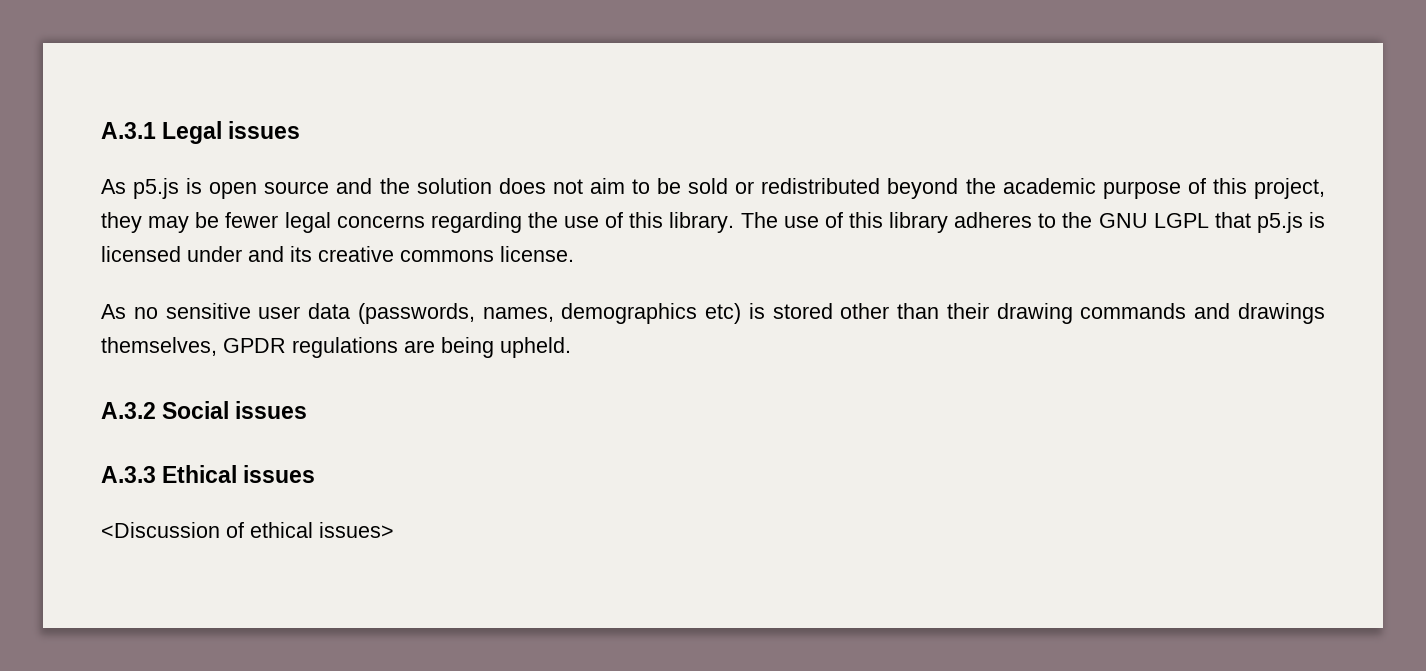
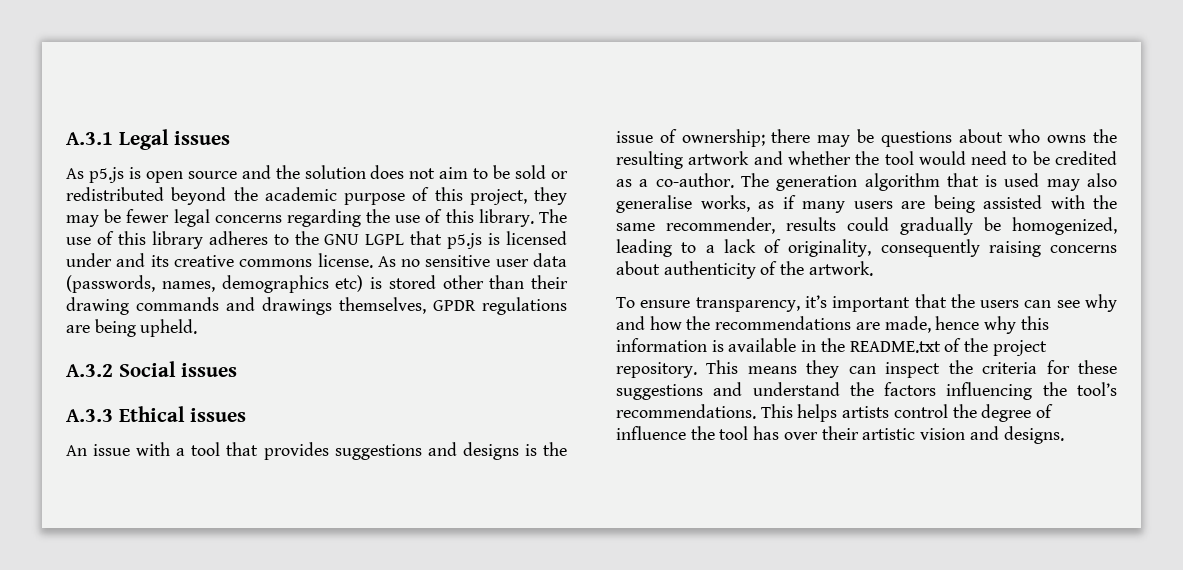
- The use of this library adheres to the GNU LGPL that p5.js is licensed under and its creative commons license.
- As no sensitive user data (passwords, names, demographics etc) is stored other than their drawing commands and drawings themselves, GPDR regulations are being upheld.
+ The use of this library adheres to the GNU LGPL that p5.js is licensed under and its creative commons license. As no sensitive user data (passwords, names, demographics etc) is stored other than their drawing commands and drawings themselves, GPDR regulations are being upheld.
- <Discussion of ethical issues>
+ An issue with a tool that provides suggestions and designs is the issue of ownership; there may be questions about who owns the resulting artwork and whether the tool would need to be credited as a co-author. The generation algorithm that is used may also generalise works, as if many users are being assisted with the same recommender, results could gradually be homogenized, leading to a lack of originality, consequently raising concerns about authenticity of the artwork.
+ To ensure transparency, it’s important that the users can see why and how the recommendations are made, hence why this information is available in the README.txt of the project repository. This means they can inspect the criteria for these suggestions and understand the factors influencing the tool’s recommendations. This helps artists control the degree of influence the tool has over their artistic vision and designs.

